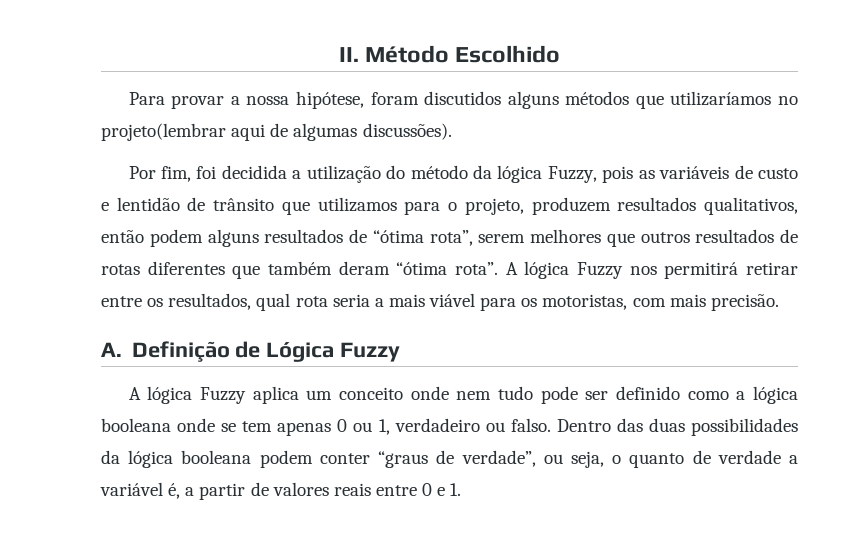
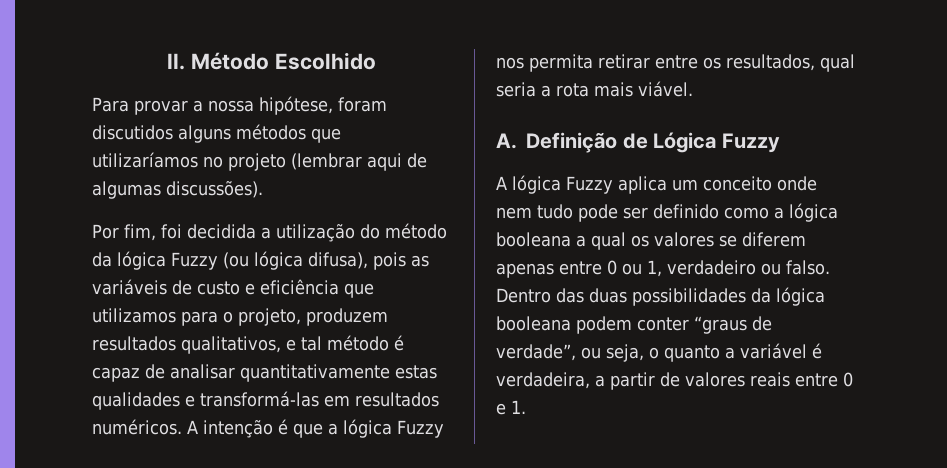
- Para provar a nossa hipótese, foram discutidos alguns métodos que utilizaríamos no projeto(lembrar aqui de algumas discussões).
+ Para provar a nossa hipótese, foram discutidos alguns métodos que utilizaríamos no projeto (lembrar aqui de algumas discussões).
- Por fim, foi decidida a utilização do método da lógica Fuzzy, pois as variáveis de custo e lentidão de trânsito que utilizamos para o projeto, produzem resultados qualitativos, então podem alguns resultados de “ótima rota”, serem melhores que outros resultados de rotas diferentes que também deram “ótima rota”. A lógica Fuzzy nos permitirá retirar entre os resultados, qual rota seria a mais viável para os motoristas, com mais precisão.
+ Por fim, foi decidida a utilização do método da lógica Fuzzy (ou lógica difusa), pois as variáveis de custo e eficiência que utilizamos para o projeto, produzem resultados qualitativos, e tal método é capaz de analisar quantitativamente estas qualidades e transformá-las em resultados numéricos. A intenção é que a lógica Fuzzy nos permita retirar entre os resultados, qual seria a rota mais viável.
- A lógica Fuzzy aplica um conceito onde nem tudo pode ser definido como a lógica booleana onde se tem apenas 0 ou 1, verdadeiro ou falso.
+ A lógica Fuzzy aplica um conceito onde nem tudo pode ser definido como a lógica booleana a qual os valores se diferem apenas entre 0 ou 1, verdadeiro ou falso.
- Dentro das duas possibilidades da lógica booleana podem conter “graus de verdade”, ou seja, o quanto de verdade a variável é, a partir de valores reais entre 0 e 1.
+ Dentro das duas possibilidades da lógica booleana podem conter “graus de verdade”, ou seja, o quanto a variável é verdadeira, a partir de valores reais entre 0 e 1.

